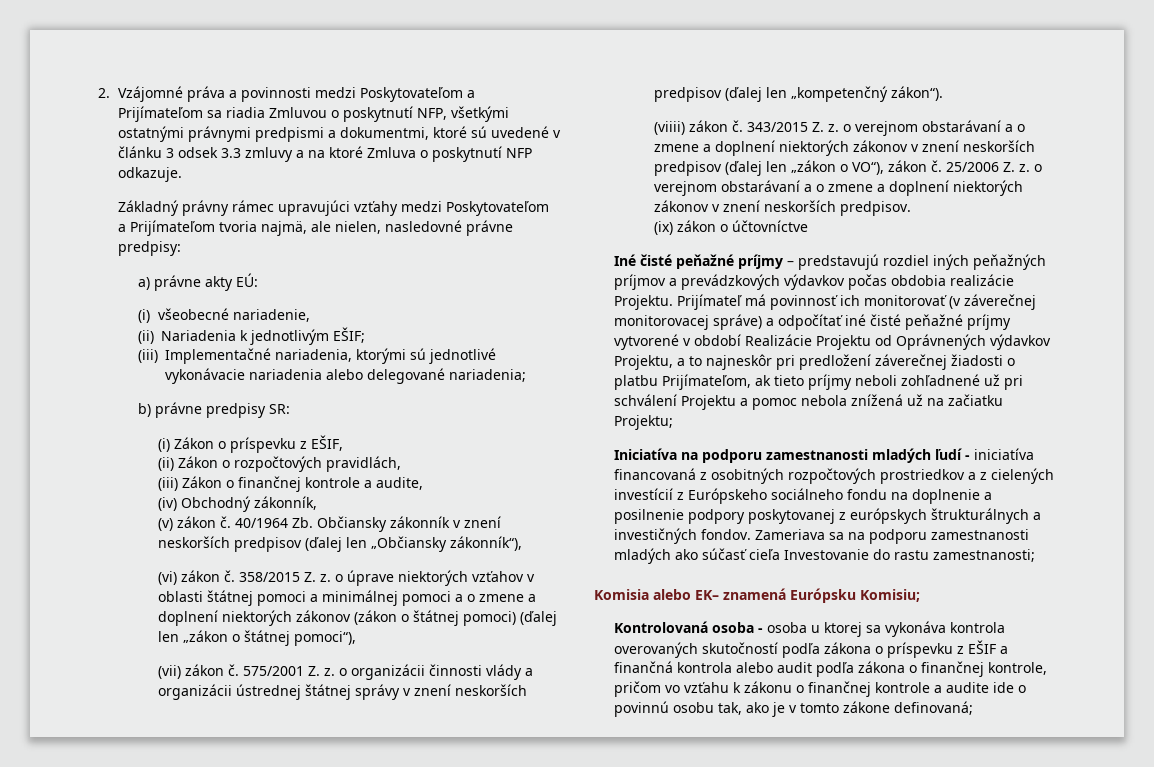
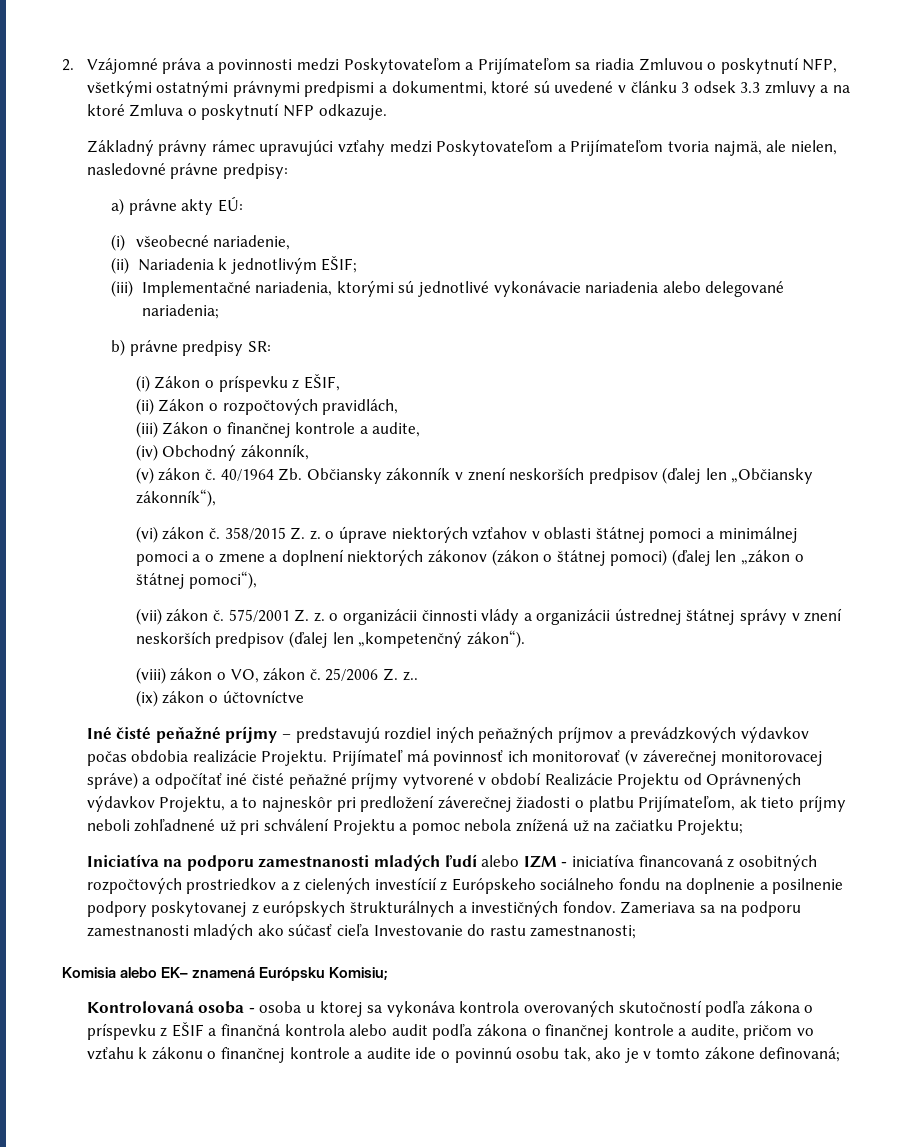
- (viiii) zákon č. 343/2015 Z. z. o verejnom obstarávaní a o zmene a doplnení niektorých zákonov v znení neskorších predpisov (ďalej len „zákon o VO“), zákon č. 25/2006 Z. z. o verejnom obstarávaní a o zmene a doplnení niektorých zákonov v znení neskorších predpisov.
+ (viii) zákon o VO, zákon č. 25/2006 Z. z..
- Iniciatíva na podporu zamestnanosti mladých ľudí - iniciatíva financovaná z osobitných rozpočtových prostriedkov a z cielených investícií z Európskeho sociálneho fondu na doplnenie a posilnenie podpory poskytovanej z európskych štrukturálnych a investičných fondov.
+ Iniciatíva na podporu zamestnanosti mladých ľudí alebo IZM - iniciatíva financovaná z osobitných rozpočtových prostriedkov a z cielených investícií z Európskeho sociálneho fondu na doplnenie a posilnenie podpory poskytovanej z európskych štrukturálnych a investičných fondov.
- Kontrolovaná osoba - osoba u ktorej sa vykonáva kontrola overovaných skutočností podľa zákona o príspevku z EŠIF a finančná kontrola alebo audit podľa zákona o finančnej kontrole, pričom vo vzťahu k zákonu o finančnej kontrole a audite ide o povinnú osobu tak, ako je v tomto zákone definovaná;
+ Kontrolovaná osoba - osoba u ktorej sa vykonáva kontrola overovaných skutočností podľa zákona o príspevku z EŠIF a finančná kontrola alebo audit podľa zákona o finančnej kontrole a audite, pričom vo vzťahu k zákonu o finančnej kontrole a audite ide o povinnú osobu tak, ako je v tomto zákone definovaná;

